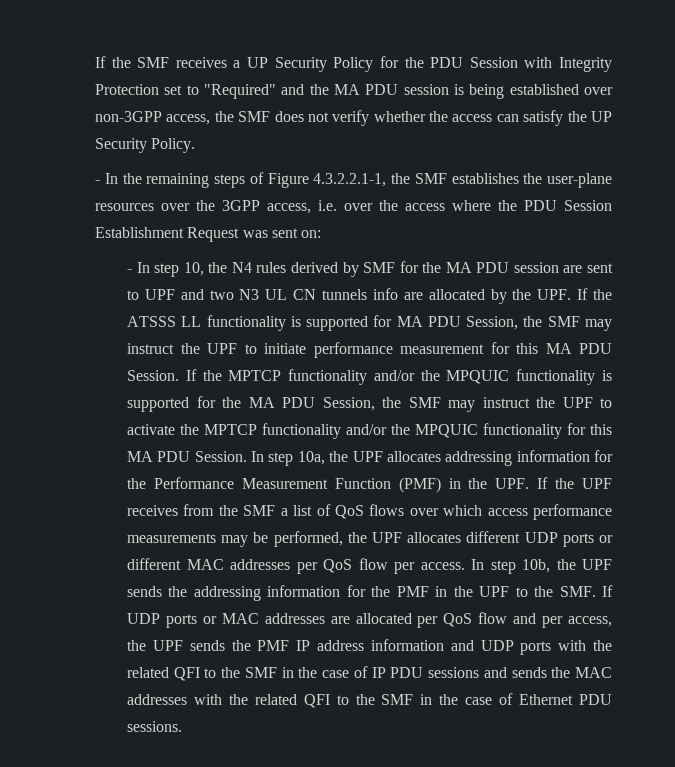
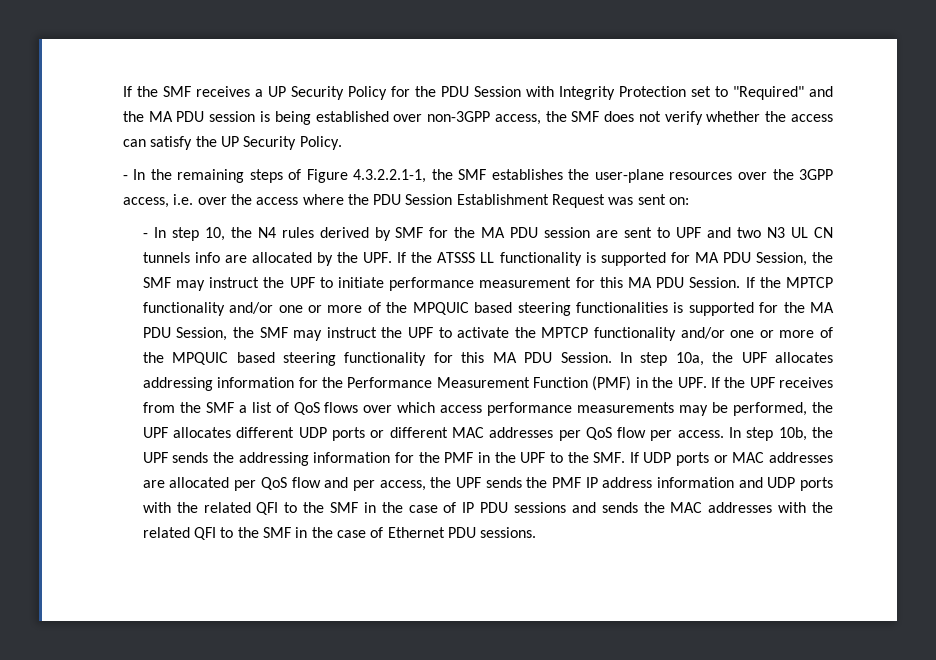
- If the MPTCP functionality and/or the MPQUIC functionality is supported for the MA PDU Session, the SMF may instruct the UPF to activate the MPTCP functionality and/or the MPQUIC functionality for this MA PDU Session.
+ If the MPTCP functionality and/or one or more of the MPQUIC based steering functionalities is supported for the MA PDU Session, the SMF may instruct the UPF to activate the MPTCP functionality and/or one or more of the MPQUIC based steering functionality for this MA PDU Session.

